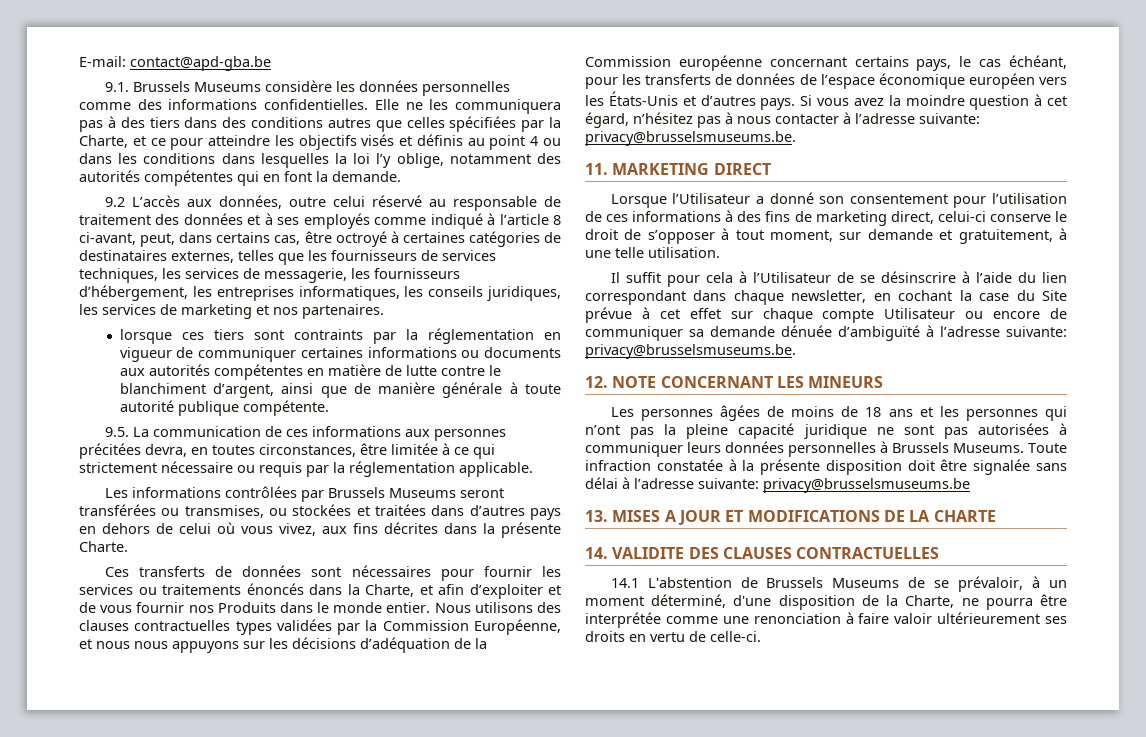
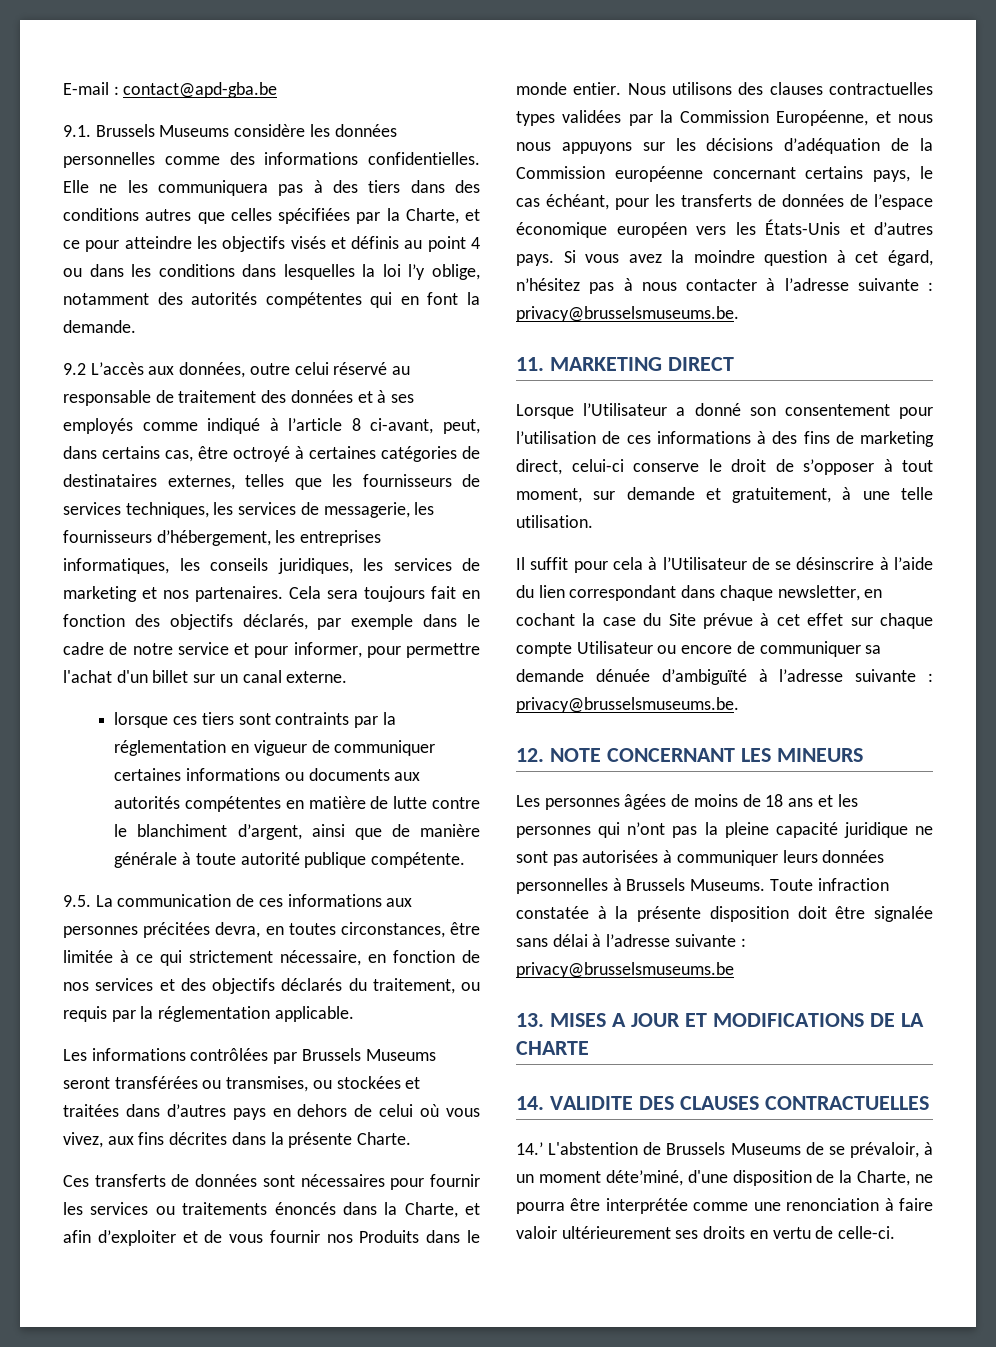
- E-mail: contact@apd-gba.be
+ E-mail : contact@apd-gba.be
+ Cela sera toujours fait en fonction des objectifs déclarés, par exemple dans le cadre de notre service et pour informer, pour permettre l'achat d'un billet sur un canal externe.
- 9.5. La communication de ces informations aux personnes précitées devra, en toutes circonstances, être limitée à ce qui strictement nécessaire ou requis par la réglementation applicable.
+ 9.5. La communication de ces informations aux personnes précitées devra, en toutes circonstances, être limitée à ce qui strictement nécessaire, en fonction de nos services et des objectifs déclarés du traitement, ou requis par la réglementation applicable.
- Si vous avez la moindre question à cet égard, n’hésitez pas à nous contacter à l’adresse suivante: privacy@brusselsmuseums.be.
+ Si vous avez la moindre question à cet égard, n’hésitez pas à nous contacter à l’adresse suivante : privacy@brusselsmuseums.be.
- Il suffit pour cela à l’Utilisateur de se désinscrire à l’aide du lien correspondant dans chaque newsletter, en cochant la case du Site prévue à cet effet sur chaque compte Utilisateur ou encore de communiquer sa demande dénuée d’ambiguïté à l’adresse suivante: privacy@brusselsmuseums.be.
+ Il suffit pour cela à l’Utilisateur de se désinscrire à l’aide du lien correspondant dans chaque newsletter, en cochant la case du Site prévue à cet effet sur chaque compte Utilisateur ou encore de communiquer sa demande dénuée d’ambiguïté à l’adresse suivante : privacy@brusselsmuseums.be.
- Toute infraction constatée à la présente disposition doit être signalée sans délai à l’adresse suivante: privacy@brusselsmuseums.be
+ Toute infraction constatée à la présente disposition doit être signalée sans délai à l’adresse suivante : privacy@brusselsmuseums.be
- 14.1 L'abstention de Brussels Museums de se prévaloir, à un moment déterminé, d'une disposition de la Charte, ne pourra être interprétée comme une renonciation à faire valoir ultérieurement ses droits en vertu de celle-ci.
+ 14.’ L'abstention de Brussels Museums de se prévaloir, à un moment déte’miné, d'une disposition de la Charte, ne pourra être interprétée comme une renonciation à faire valoir ultérieurement ses droits en vertu de celle-ci.

